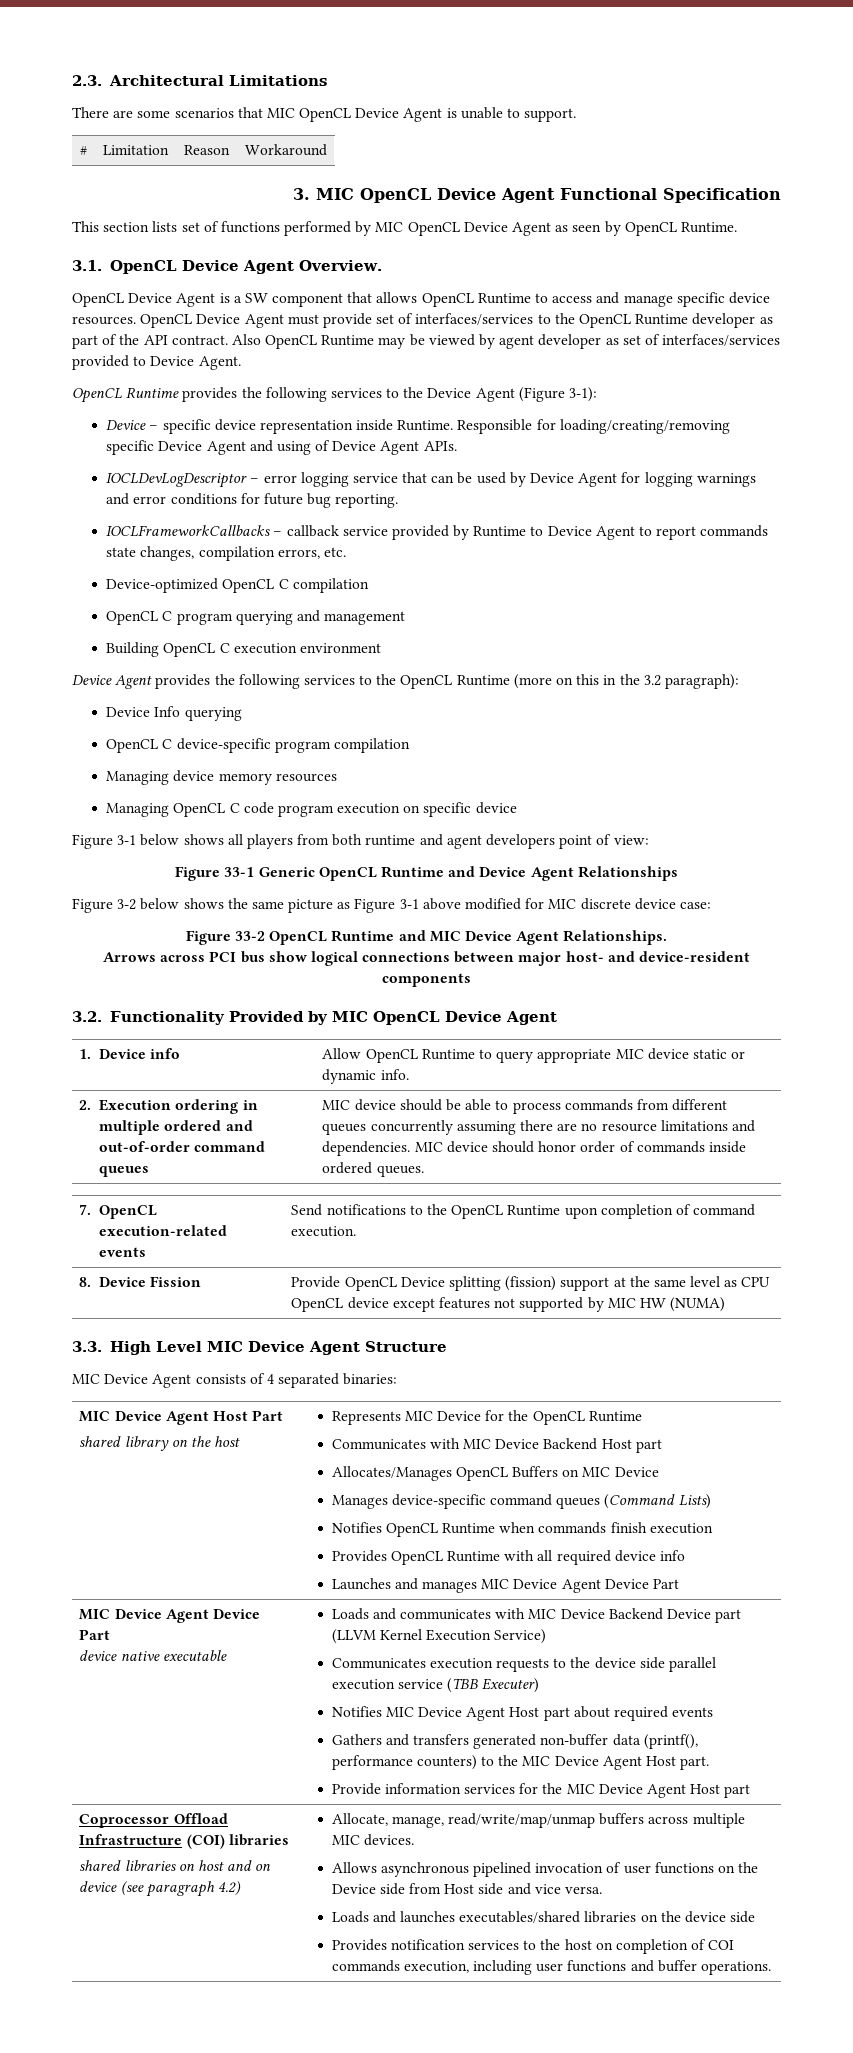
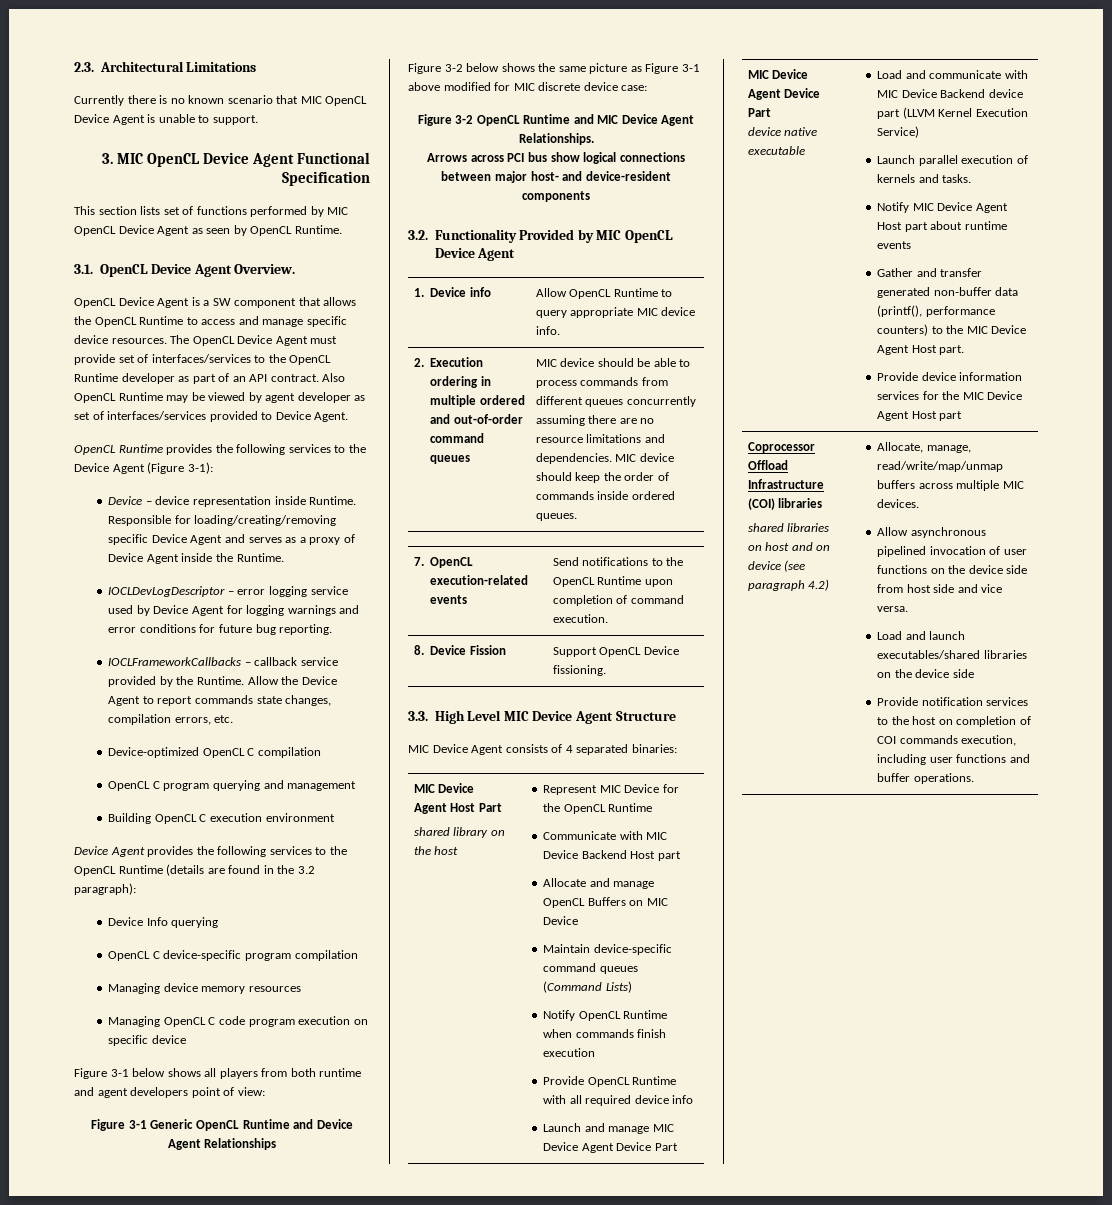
- There are some scenarios that MIC OpenCL Device Agent is unable to support.
+ Currently there is no known scenario that MIC OpenCL Device Agent is unable to support.
- # | Limitation | Reason | Workaround
- OpenCL Device Agent is a SW component that allows OpenCL Runtime to access and manage specific device resources.
+ OpenCL Device Agent is a SW component that allows the OpenCL Runtime to access and manage specific device resources.
- OpenCL Device Agent must provide set of interfaces/services to the OpenCL Runtime developer as part of the API contract.
+ The OpenCL Device Agent must provide set of interfaces/services to the OpenCL Runtime developer as part of an API contract.
- Device – specific device representation inside Runtime.
+ Device – device representation inside Runtime.
- Responsible for loading/creating/removing specific Device Agent and using of Device Agent APIs.
+ Responsible for loading/creating/removing specific Device Agent and serves as a proxy of Device Agent inside the Runtime.
- IOCLDevLogDescriptor – error logging service that can be used by Device Agent for logging warnings and error conditions for future bug reporting.
+ IOCLDevLogDescriptor – error logging service used by Device Agent for logging warnings and error conditions for future bug reporting.
- IOCLFrameworkCallbacks – callback service provided by Runtime to Device Agent to report commands state changes, compilation errors, etc.
+ IOCLFrameworkCallbacks – callback service provided by the Runtime. Allow the Device Agent to report commands state changes, compilation errors, etc.
- Device Agent provides the following services to the OpenCL Runtime (more on this in the 3.2 paragraph):
+ Device Agent provides the following services to the OpenCL Runtime (details are found in the 3.2 paragraph):
- Figure 33-1 Generic OpenCL Runtime and Device Agent Relationships
+ Figure 3-1 Generic OpenCL Runtime and Device Agent Relationships
- Figure 33-2 OpenCL Runtime and MIC Device Agent Relationships.
+ Figure 3-2 OpenCL Runtime and MIC Device Agent Relationships.
- 1. Device info | Allow OpenCL Runtime to query appropriate MIC device static or dynamic info.
+ 1. Device info | Allow OpenCL Runtime to query appropriate MIC device info.
- MIC device should honor order of commands inside ordered queues.
+ MIC device should keep the order of commands inside ordered queues.
- 8. Device Fission | Provide OpenCL Device splitting (fission) support at the same level as CPU OpenCL device except features not supported by MIC HW (NUMA)
+ 8. Device Fission | Support OpenCL Device fissioning.
- Represents MIC Device for the OpenCL Runtime
+ Represent MIC Device for the OpenCL Runtime
- Communicates with MIC Device Backend Host part
+ Communicate with MIC Device Backend Host part
- Allocates/Manages OpenCL Buffers on MIC Device
+ Allocate and manage OpenCL Buffers on MIC Device
- Manages device-specific command queues (Command Lists)
+ Maintain device-specific command queues (Command Lists)
- Notifies OpenCL Runtime when commands finish execution
+ Notify OpenCL Runtime when commands finish execution
- Provides OpenCL Runtime with all required device info
+ Provide OpenCL Runtime with all required device info
- Launches and manages MIC Device Agent Device Part
+ Launch and manage MIC Device Agent Device Part
- Loads and communicates with MIC Device Backend Device part (LLVM Kernel Execution Service)
+ Load and communicate with MIC Device Backend device part (LLVM Kernel Execution Service)
- Communicates execution requests to the device side parallel execution service (TBB Executer)
- Notifies MIC Device Agent Host part about required events
+ Launch parallel execution of kernels and tasks.
+ Notify MIC Device Agent Host part about runtime events
- Gathers and transfers generated non-buffer data (printf(), performance counters) to the MIC Device Agent Host part.
+ Gather and transfer generated non-buffer data (printf(), performance counters) to the MIC Device Agent Host part.
- Provide information services for the MIC Device Agent Host part
+ Provide device information services for the MIC Device Agent Host part
- Allows asynchronous pipelined invocation of user functions on the Device side from Host side and vice versa.
+ Allow asynchronous pipelined invocation of user functions on the device side from host side and vice versa.
- Loads and launches executables/shared libraries on the device side
+ Load and launch executables/shared libraries on the device side
- Provides notification services to the host on completion of COI commands execution, including user functions and buffer operations.
+ Provide notification services to the host on completion of COI commands execution, including user functions and buffer operations.

